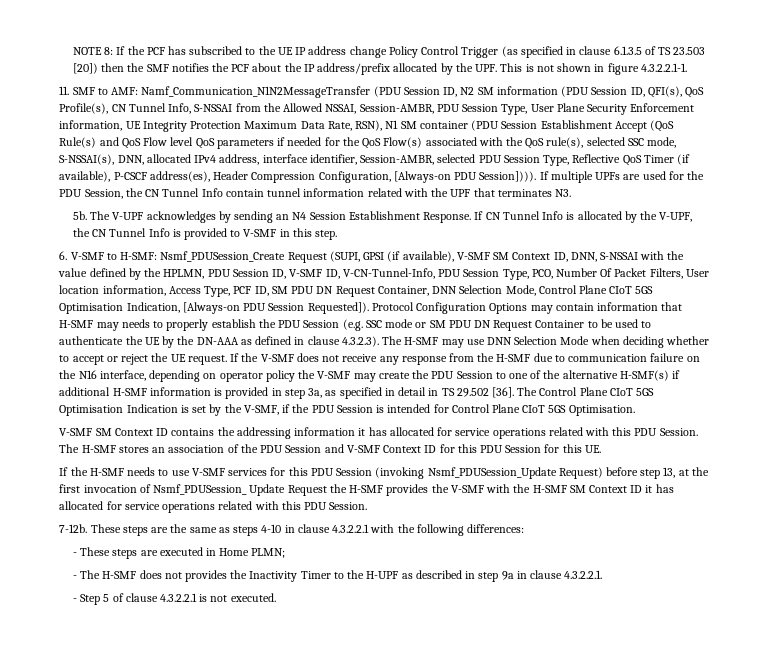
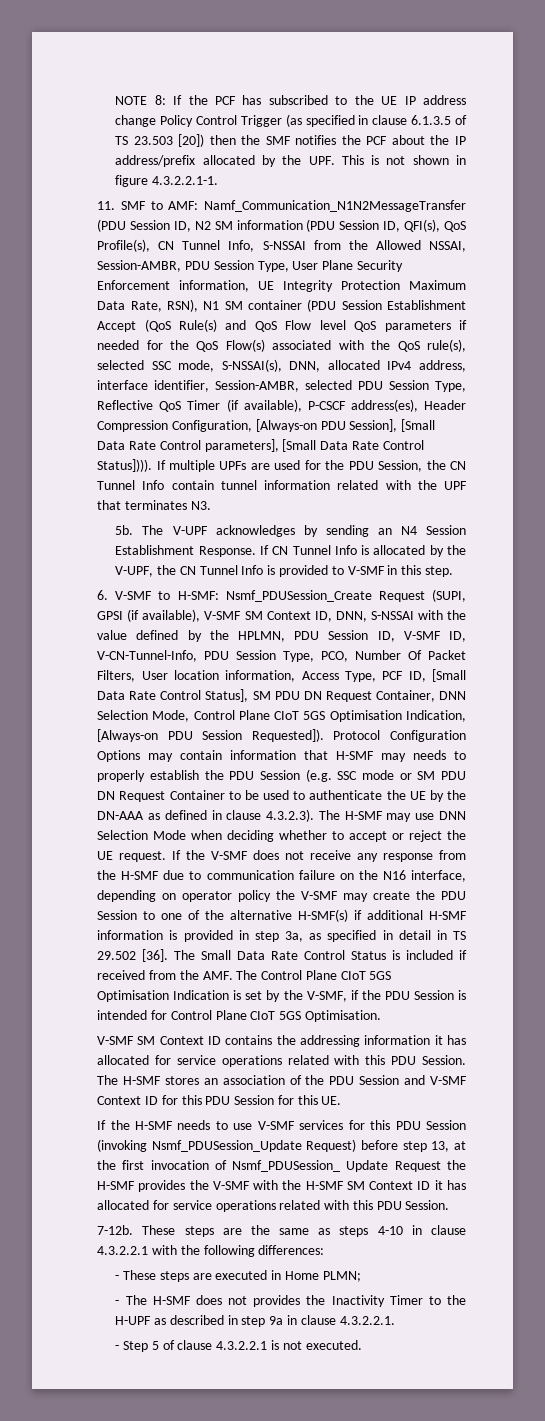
- Namf_Communication_N1N2MessageTransfer (PDU Session ID, N2 SM information (PDU Session ID, QFI(s), QoS Profile(s), CN Tunnel Info, S-NSSAI from the Allowed NSSAI, Session-AMBR, PDU Session Type, User Plane Security Enforcement information, UE Integrity Protection Maximum Data Rate, RSN), N1 SM container (PDU Session Establishment Accept (QoS Rule(s) and QoS Flow level QoS parameters if needed for the QoS Flow(s) associated with the QoS rule(s), selected SSC mode, S-NSSAI(s), DNN, allocated IPv4 address, interface identifier, Session-AMBR, selected PDU Session Type, Reflective QoS Timer (if available), P-CSCF address(es), Header Compression Configuration, [Always-on PDU Session]))).
+ Namf_Communication_N1N2MessageTransfer (PDU Session ID, N2 SM information (PDU Session ID, QFI(s), QoS Profile(s), CN Tunnel Info, S-NSSAI from the Allowed NSSAI, Session-AMBR, PDU Session Type, User Plane Security Enforcement information, UE Integrity Protection Maximum Data Rate, RSN), N1 SM container (PDU Session Establishment Accept (QoS Rule(s) and QoS Flow level QoS parameters if needed for the QoS Flow(s) associated with the QoS rule(s), selected SSC mode, S-NSSAI(s), DNN, allocated IPv4 address, interface identifier, Session-AMBR, selected PDU Session Type, Reflective QoS Timer (if available), P-CSCF address(es), Header Compression Configuration, [Always-on PDU Session], [Small Data Rate Control parameters], [Small Data Rate Control Status]))).
- Nsmf_PDUSession_Create Request (SUPI, GPSI (if available), V-SMF SM Context ID, DNN, S-NSSAI with the value defined by the HPLMN, PDU Session ID, V-SMF ID, V-CN-Tunnel-Info, PDU Session Type, PCO, Number Of Packet Filters, User location information, Access Type, PCF ID, SM PDU DN Request Container, DNN Selection Mode, Control Plane CIoT 5GS Optimisation Indication, [Always-on PDU Session Requested]).
+ Nsmf_PDUSession_Create Request (SUPI, GPSI (if available), V-SMF SM Context ID, DNN, S-NSSAI with the value defined by the HPLMN, PDU Session ID, V-SMF ID, V-CN-Tunnel-Info, PDU Session Type, PCO, Number Of Packet Filters, User location information, Access Type, PCF ID, [Small Data Rate Control Status], SM PDU DN Request Container, DNN Selection Mode, Control Plane CIoT 5GS Optimisation Indication, [Always-on PDU Session Requested]).
- The Control Plane CIoT 5GS Optimisation Indication is set by the V-SMF, if the PDU Session is intended for Control Plane CIoT 5GS Optimisation.
+ The Small Data Rate Control Status is included if received from the AMF. The Control Plane CIoT 5GS Optimisation Indication is set by the V-SMF, if the PDU Session is intended for Control Plane CIoT 5GS Optimisation.

